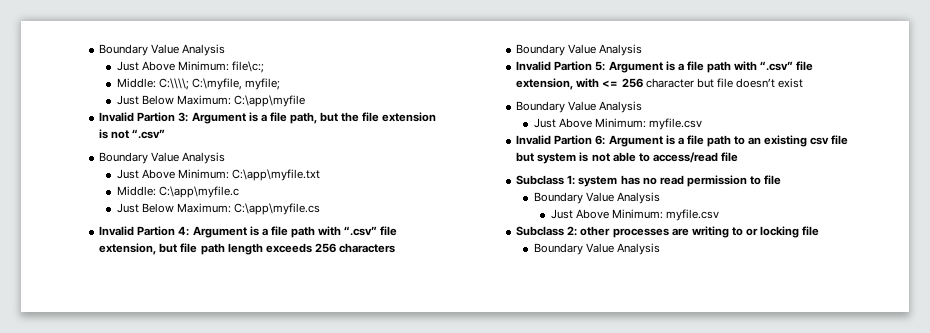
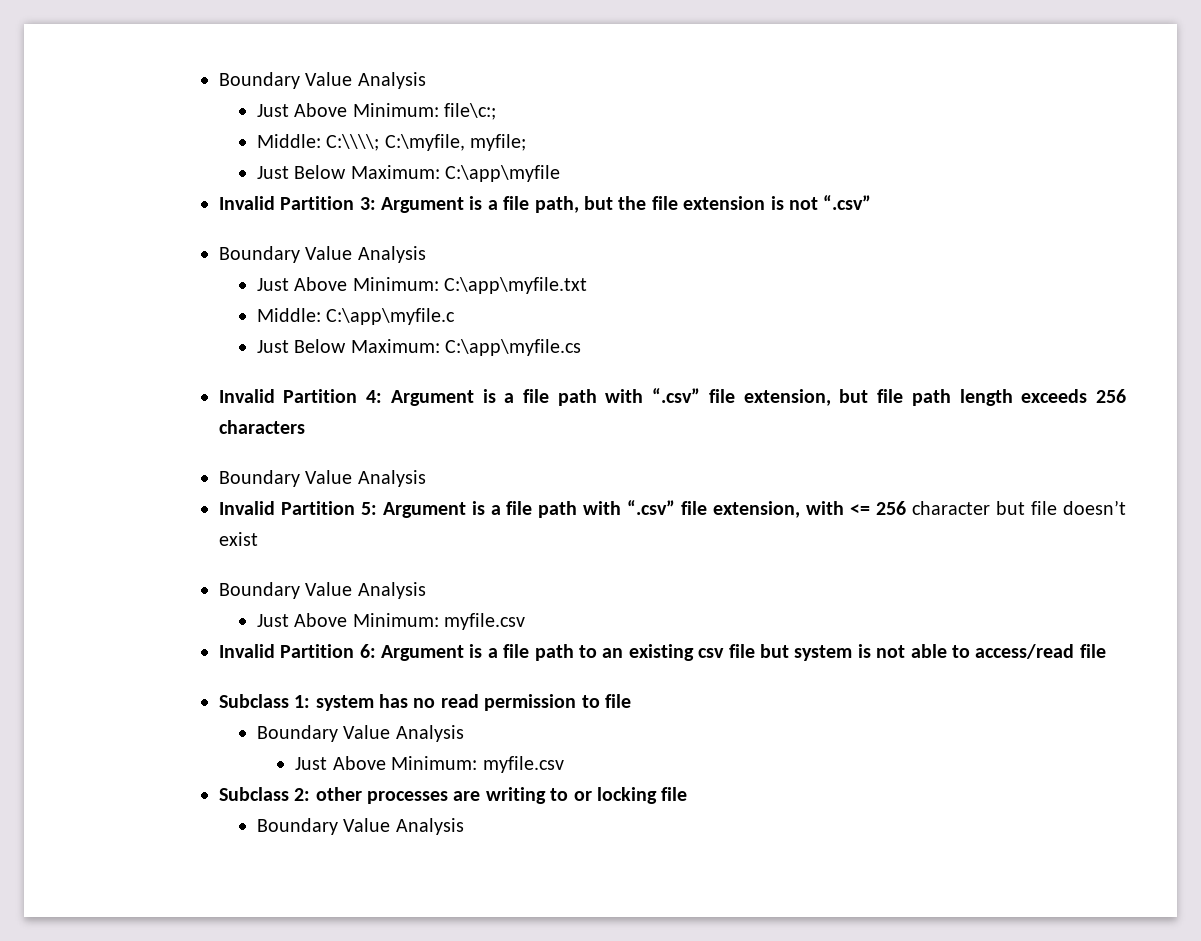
- Invalid Partion 3: Argument is a file path, but the file extension is not “.csv”
+ Invalid Partition 3: Argument is a file path, but the file extension is not “.csv”
- Invalid Partion 4: Argument is a file path with “.csv” file extension, but file path length exceeds 256 characters
+ Invalid Partition 4: Argument is a file path with “.csv” file extension, but file path length exceeds 256 characters
- Invalid Partion 5: Argument is a file path with “.csv” file extension, with <= 256 character but file doesn’t exist
+ Invalid Partition 5: Argument is a file path with “.csv” file extension, with <= 256 character but file doesn’t exist
- Invalid Partion 6: Argument is a file path to an existing csv file but system is not able to access/read file
+ Invalid Partition 6: Argument is a file path to an existing csv file but system is not able to access/read file

